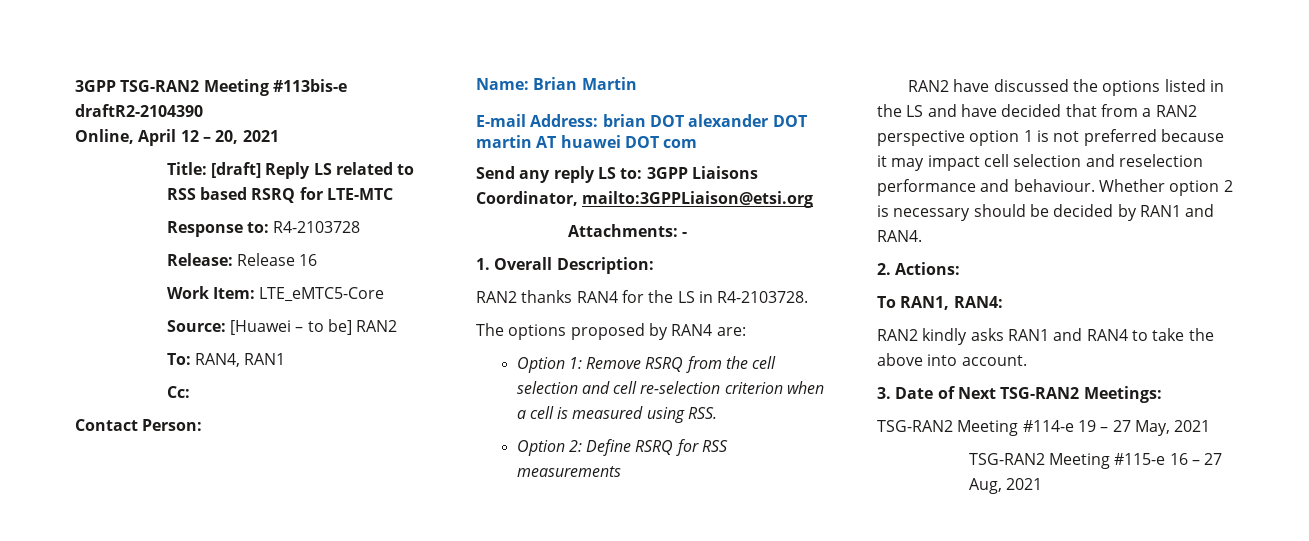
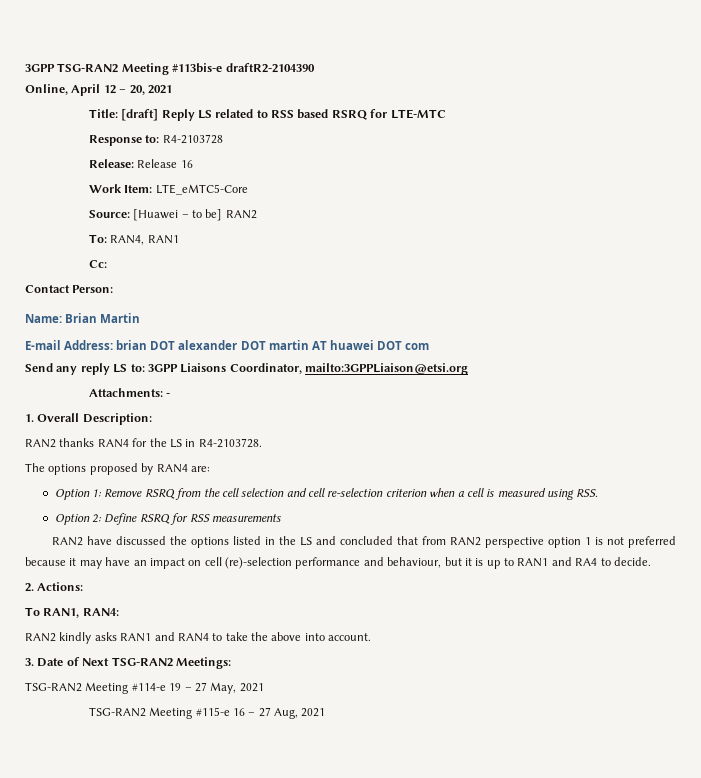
- RAN2 have discussed the options listed in the LS and have decided that from a RAN2 perspective option 1 is not preferred because it may impact cell selection and reselection performance and behaviour. Whether option 2 is necessary should be decided by RAN1 and RAN4.
+ RAN2 have discussed the options listed in the LS and concluded that from RAN2 perspective option 1 is not preferred because it may have an impact on cell (re)-selection performance and behaviour, but it is up to RAN1 and RA4 to decide.

